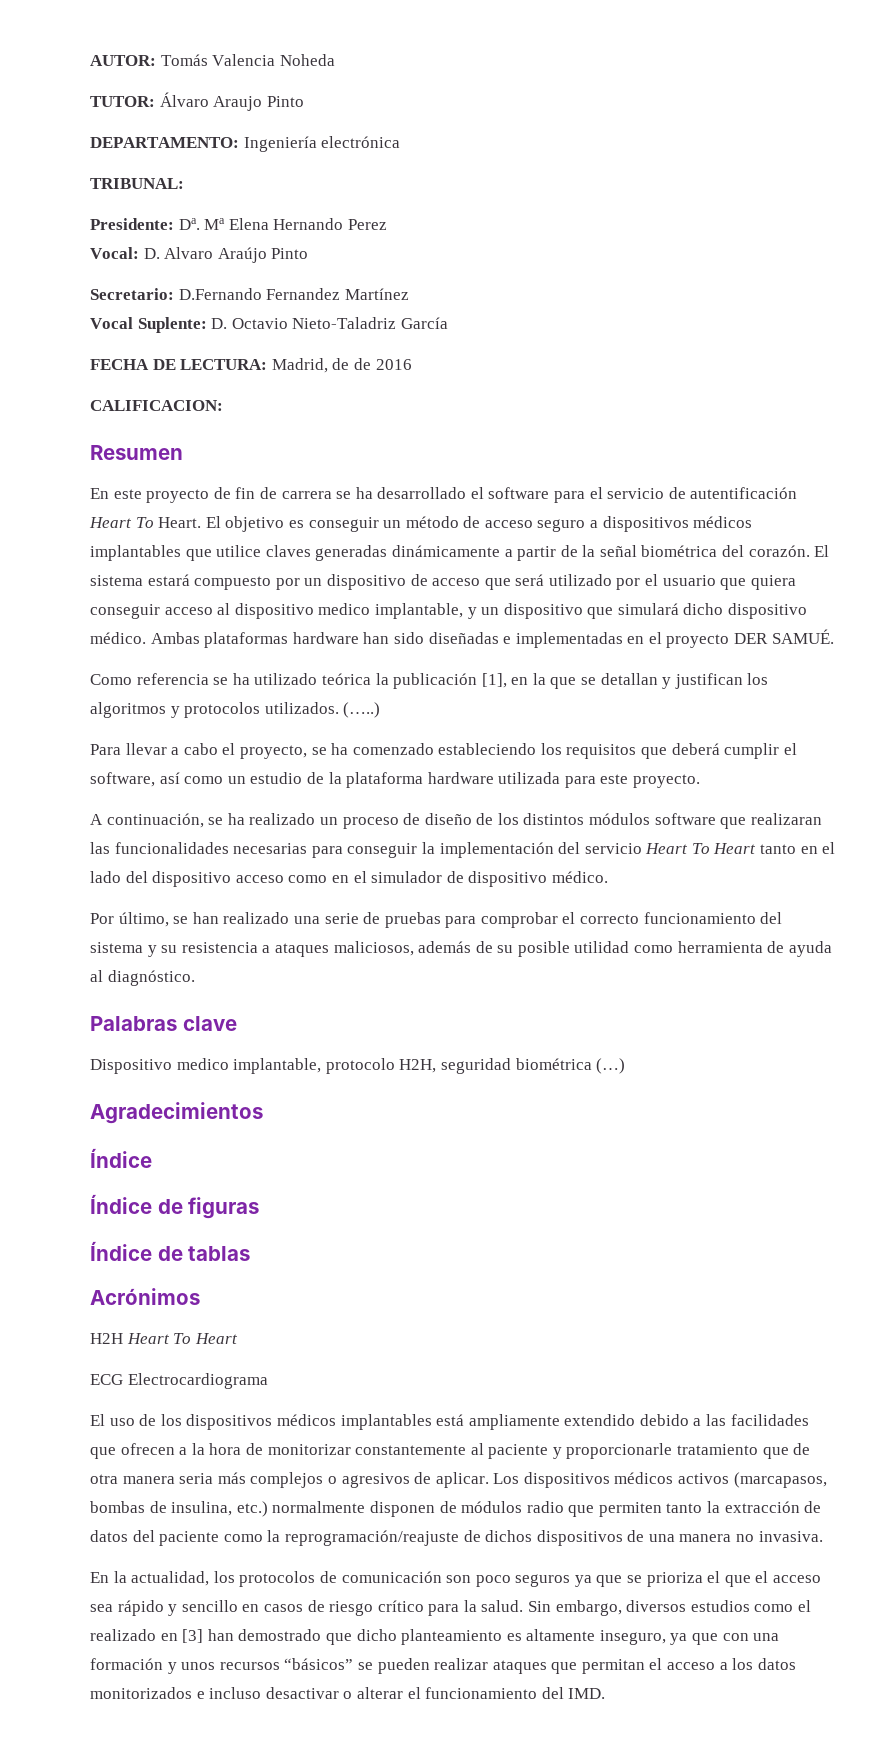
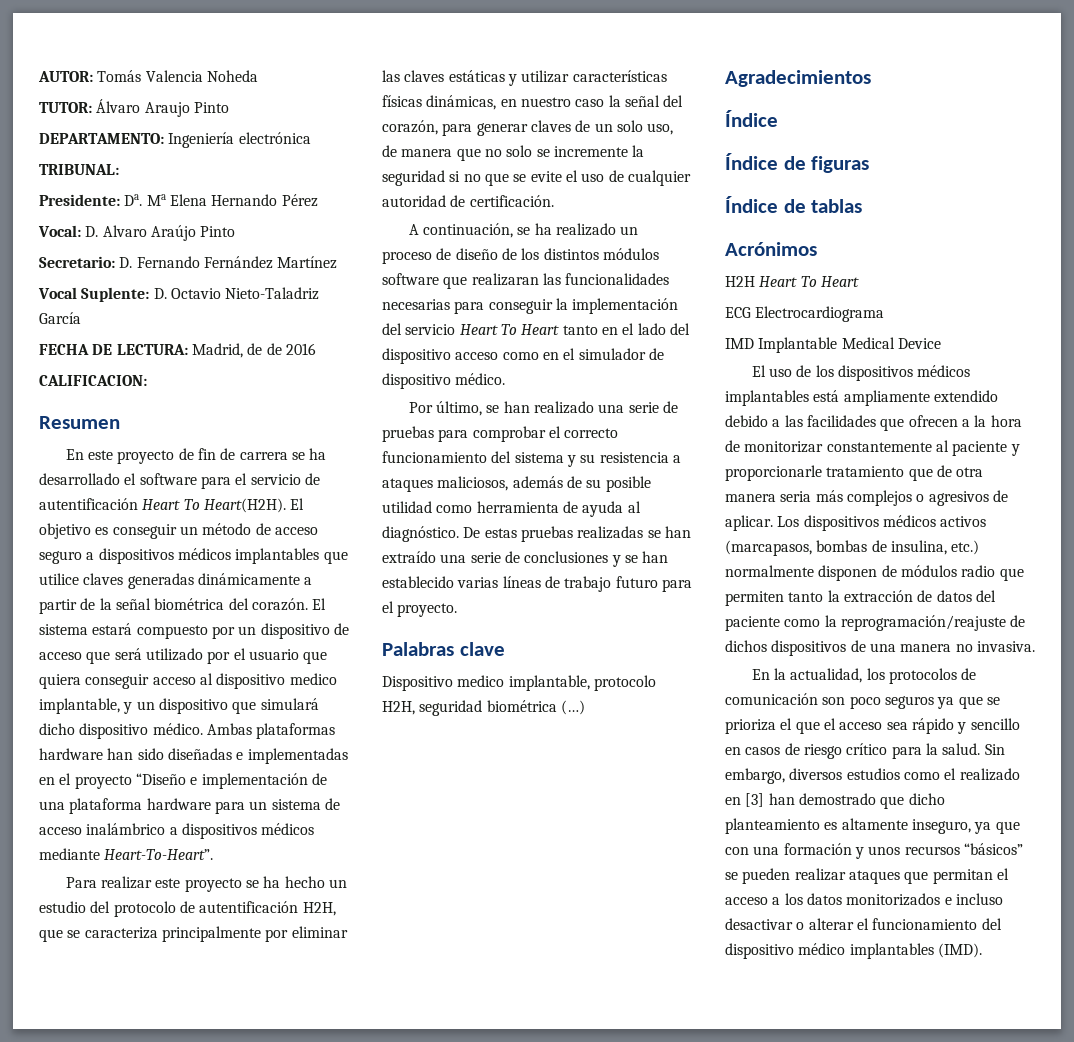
- Presidente: Da. Ma Elena Hernando Perez
+ Presidente: Da. Ma Elena Hernando Pérez
- Secretario: D.Fernando Fernandez Martínez
+ Secretario: D. Fernando Fernández Martínez
- En este proyecto de fin de carrera se ha desarrollado el software para el servicio de autentificación Heart To Heart.
+ En este proyecto de fin de carrera se ha desarrollado el software para el servicio de autentificación Heart To Heart(H2H).
- Ambas plataformas hardware han sido diseñadas e implementadas en el proyecto DER SAMUÉ.
- Como referencia se ha utilizado teórica la publicación [1], en la que se detallan y justifican los algoritmos y protocolos utilizados. (…..)
- Para llevar a cabo el proyecto, se ha comenzado estableciendo los requisitos que deberá cumplir el software, así como un estudio de la plataforma hardware utilizada para este proyecto.
+ Ambas plataformas hardware han sido diseñadas e implementadas en el proyecto “Diseño e implementación de una plataforma hardware para un sistema de acceso inalámbrico a dispositivos médicos mediante Heart-To-Heart”.
+ Para realizar este proyecto se ha hecho un estudio del protocolo de autentificación H2H, que se caracteriza principalmente por eliminar las claves estáticas y utilizar características físicas dinámicas, en nuestro caso la señal del corazón, para generar claves de un solo uso, de manera que no solo se incremente la seguridad si no que se evite el uso de cualquier autoridad de certificación.
+ De estas pruebas realizadas se han extraído una serie de conclusiones y se han establecido varias líneas de trabajo futuro para el proyecto.
+ IMD Implantable Medical Device
- Sin embargo, diversos estudios como el realizado en [3] han demostrado que dicho planteamiento es altamente inseguro, ya que con una formación y unos recursos “básicos” se pueden realizar ataques que permitan el acceso a los datos monitorizados e incluso desactivar o alterar el funcionamiento del IMD.
+ Sin embargo, diversos estudios como el realizado en [3] han demostrado que dicho planteamiento es altamente inseguro, ya que con una formación y unos recursos “básicos” se pueden realizar ataques que permitan el acceso a los datos monitorizados e incluso desactivar o alterar el funcionamiento del dispositivo médico implantables (IMD).

